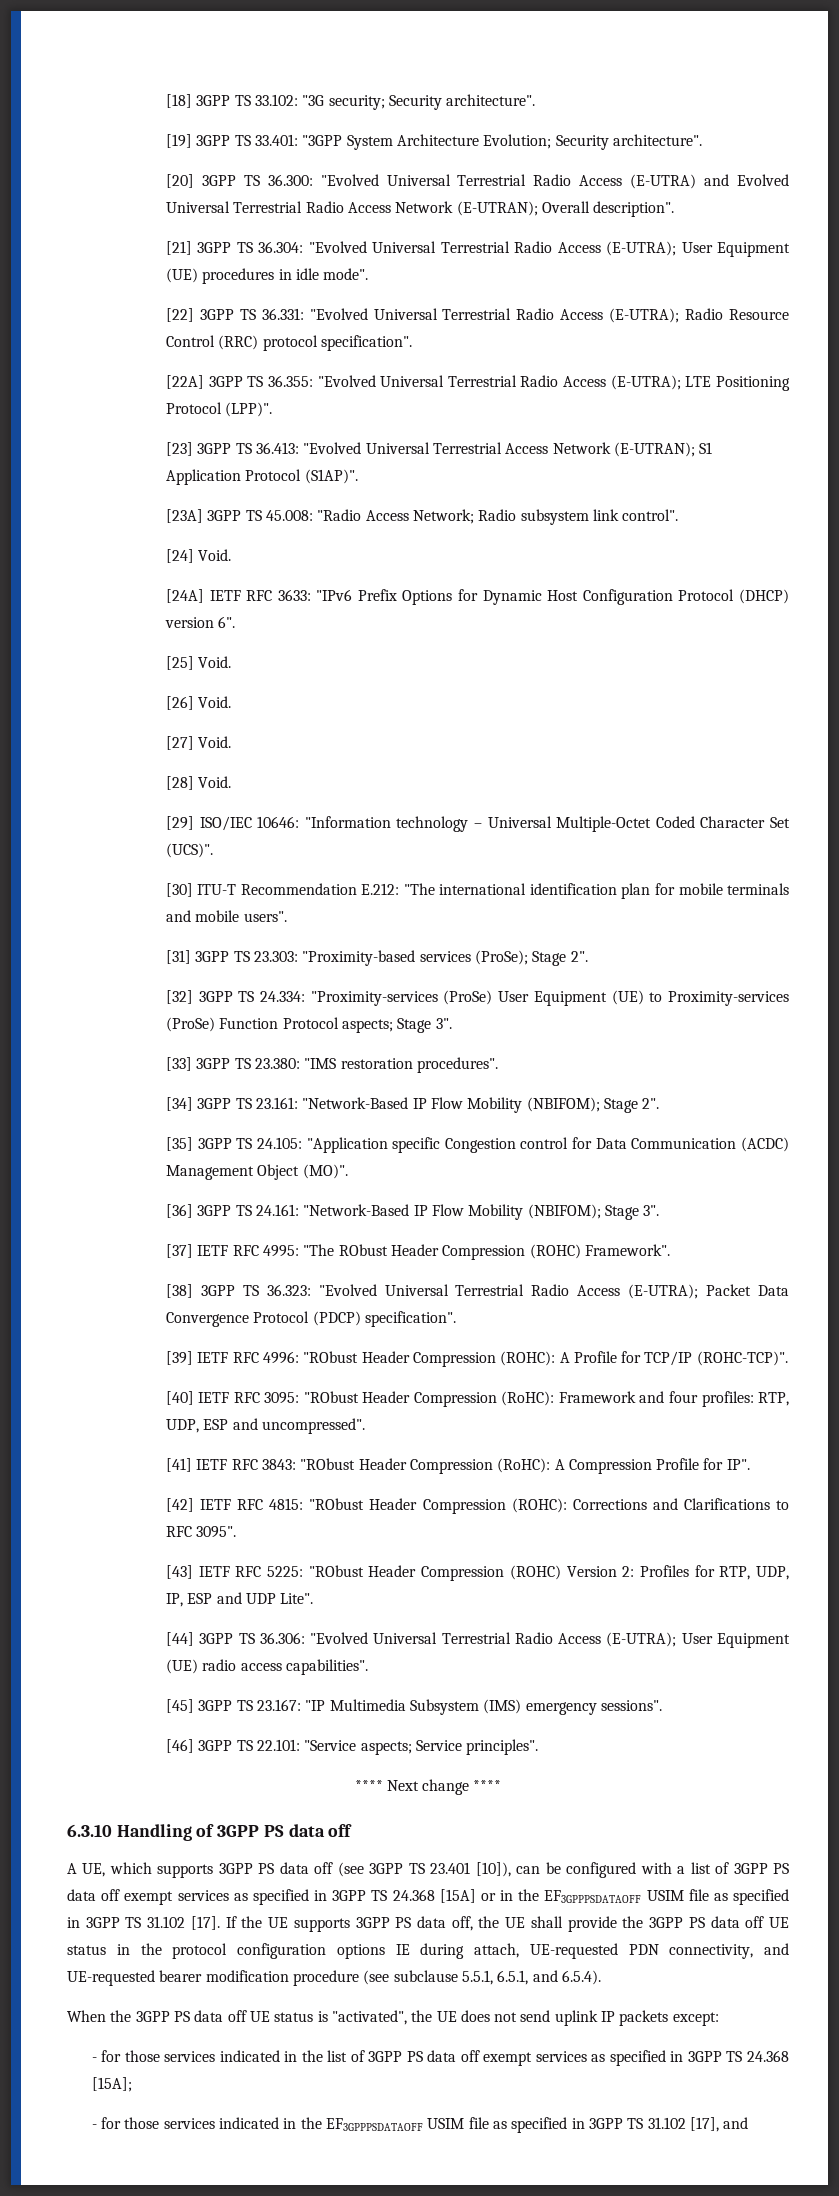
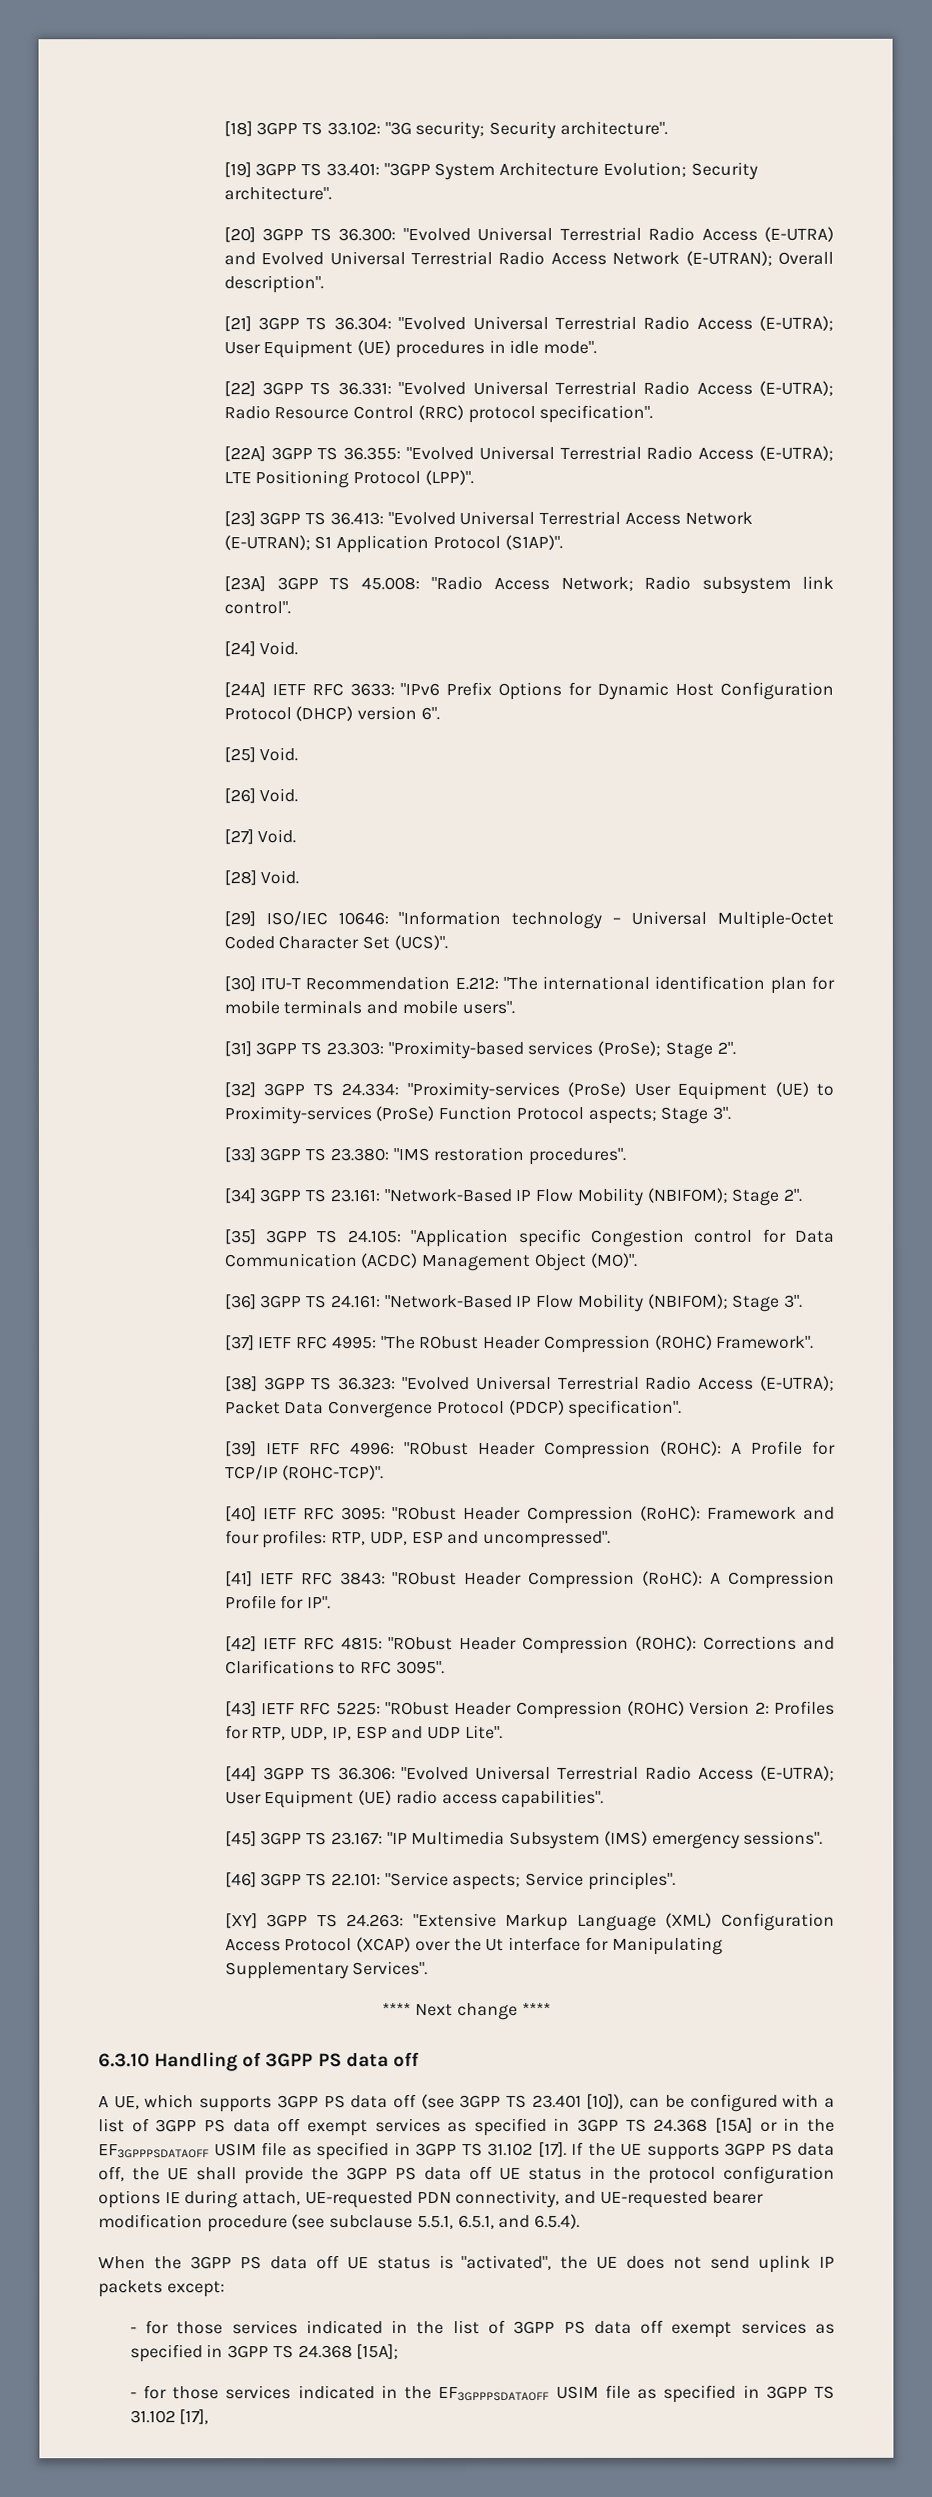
+ [XY] 3GPP TS 24.263: "Extensive Markup Language (XML) Configuration Access Protocol (XCAP) over the Ut interface for Manipulating Supplementary Services".
- - for those services indicated in the EF3GPPPSDATAOFF USIM file as specified in 3GPP TS 31.102 [17], and
+ - for those services indicated in the EF3GPPPSDATAOFF USIM file as specified in 3GPP TS 31.102 [17],

